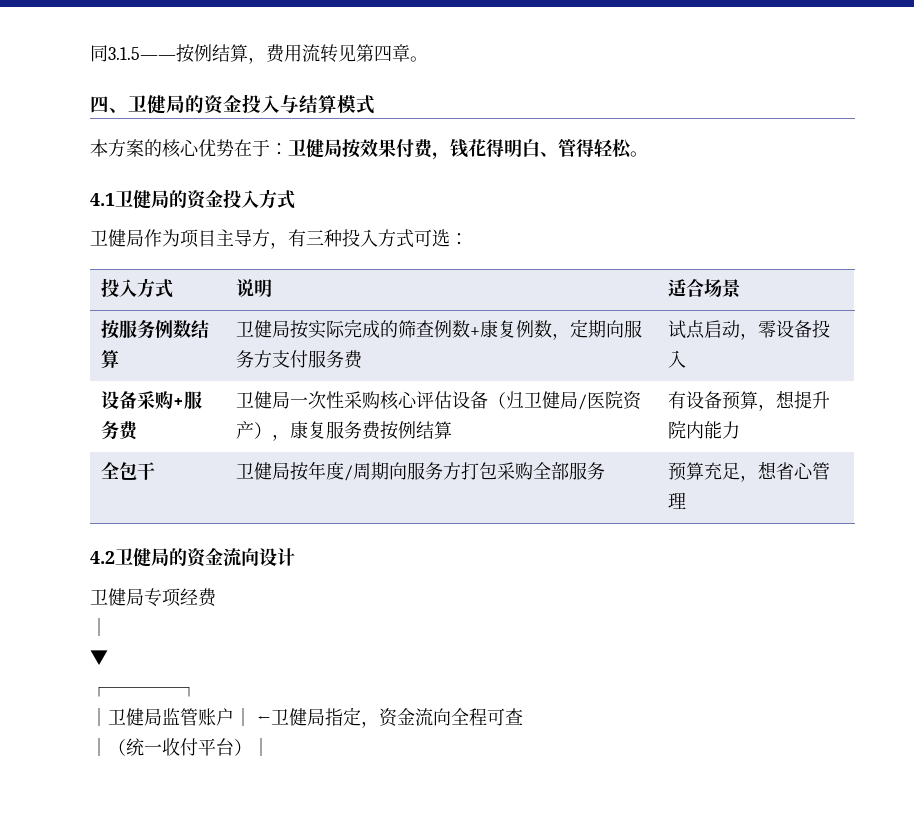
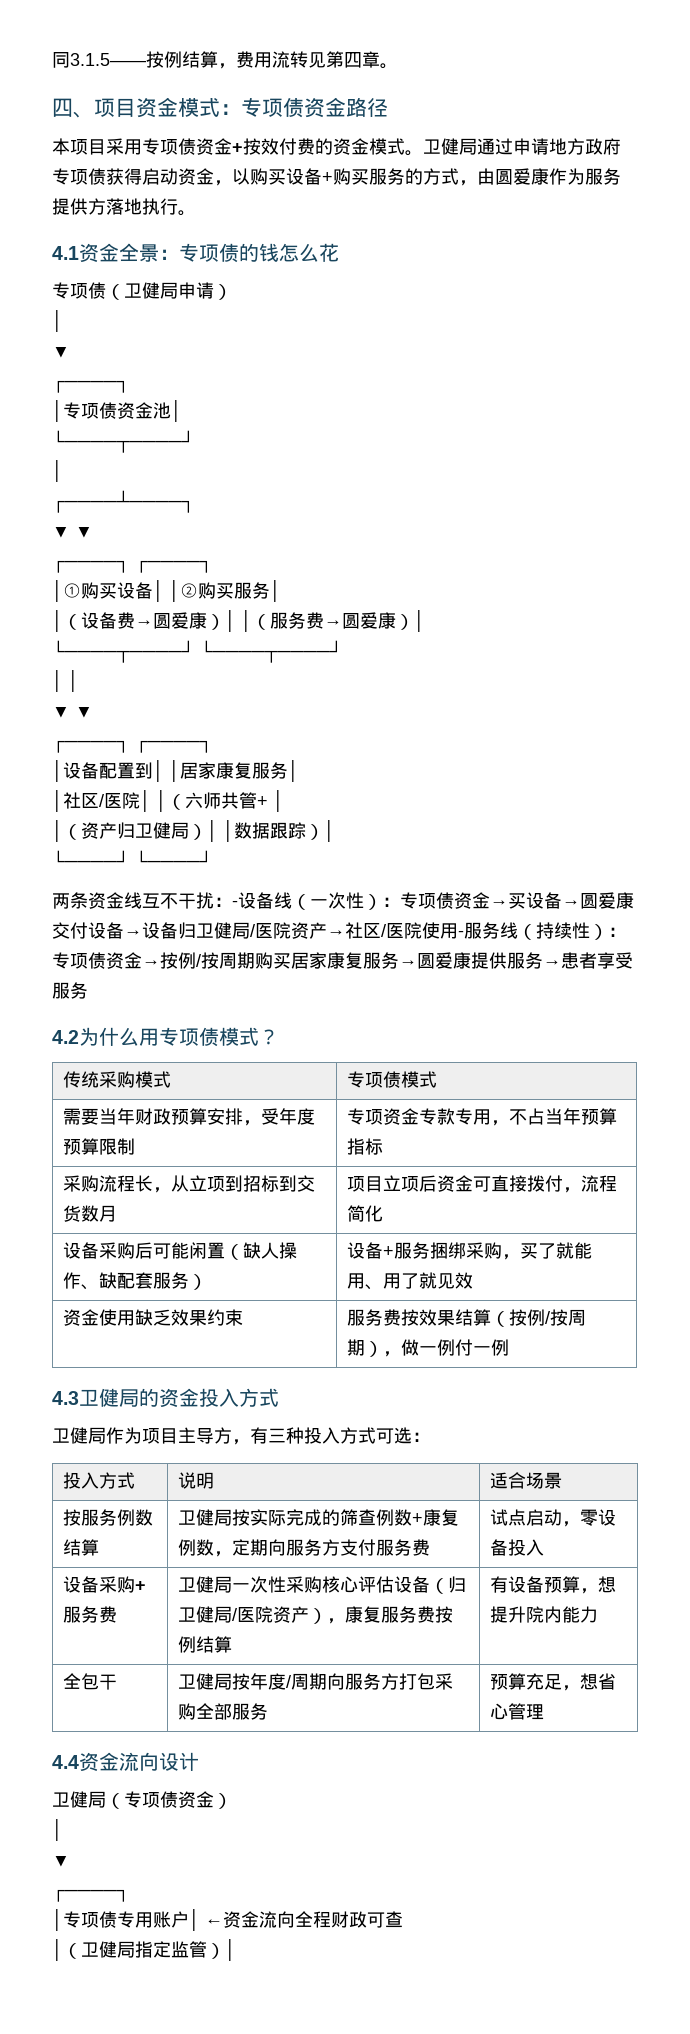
- 四、卫健局的资金投入与结算模式
- 本方案的核心优势在于：卫健局按效果付费，钱花得明白、管得轻松。
- 4.1卫健局的资金投入方式
+ 四、项目资金模式：专项债资金路径
+ 本项目采用专项债资金+按效付费的资金模式。卫健局通过申请地方政府专项债获得启动资金，以购买设备+购买服务的方式，由圆爱康作为服务提供方落地执行。
+ 4.1资金全景：专项债的钱怎么花
+ 专项债（卫健局申请）
+ │
+ ▼
+ ┌────┐
+ │专项债资金池│
+ └────┬────┘
+ │
+ ┌────┴────┐
+ ▼ ▼
+ ┌────┐ ┌────┐
+ │①购买设备│ │②购买服务│
+ │（设备费→圆爱康）│ │（服务费→圆爱康）│
+ └────┬────┘ └────┬────┘
+ │ │
+ ▼ ▼
+ ┌────┐ ┌────┐
+ │设备配置到│ │居家康复服务│
+ │社区/医院│ │（六师共管+ │
+ │（资产归卫健局）│ │数据跟踪）│
+ └────┘ └────┘
+ 两条资金线互不干扰：-设备线（一次性）：专项债资金→买设备→圆爱康交付设备→设备归卫健局/医院资产→社区/医院使用-服务线（持续性）：专项债资金→按例/按周期购买居家康复服务→圆爱康提供服务→患者享受服务
+ 4.2为什么用专项债模式？
+ 传统采购模式 | 专项债模式
+ 需要当年财政预算安排，受年度预算限制 | 专项资金专款专用，不占当年预算指标
+ 采购流程长，从立项到招标到交货数月 | 项目立项后资金可直接拨付，流程简化
+ 设备采购后可能闲置（缺人操作、缺配套服务） | 设备+服务捆绑采购，买了就能用、用了就见效
+ 资金使用缺乏效果约束 | 服务费按效果结算（按例/按周期），做一例付一例
+ 4.3卫健局的资金投入方式
- 4.2卫健局的资金流向设计
+ 4.4资金流向设计
- 卫健局专项经费
+ 卫健局（专项债资金）
  │
  ▼
  ┌────┐
- │卫健局监管账户│ ←卫健局指定，资金流向全程可查
+ │专项债专用账户│ ←资金流向全程财政可查
- │（统一收付平台）│
+ │（卫健局指定监管）│

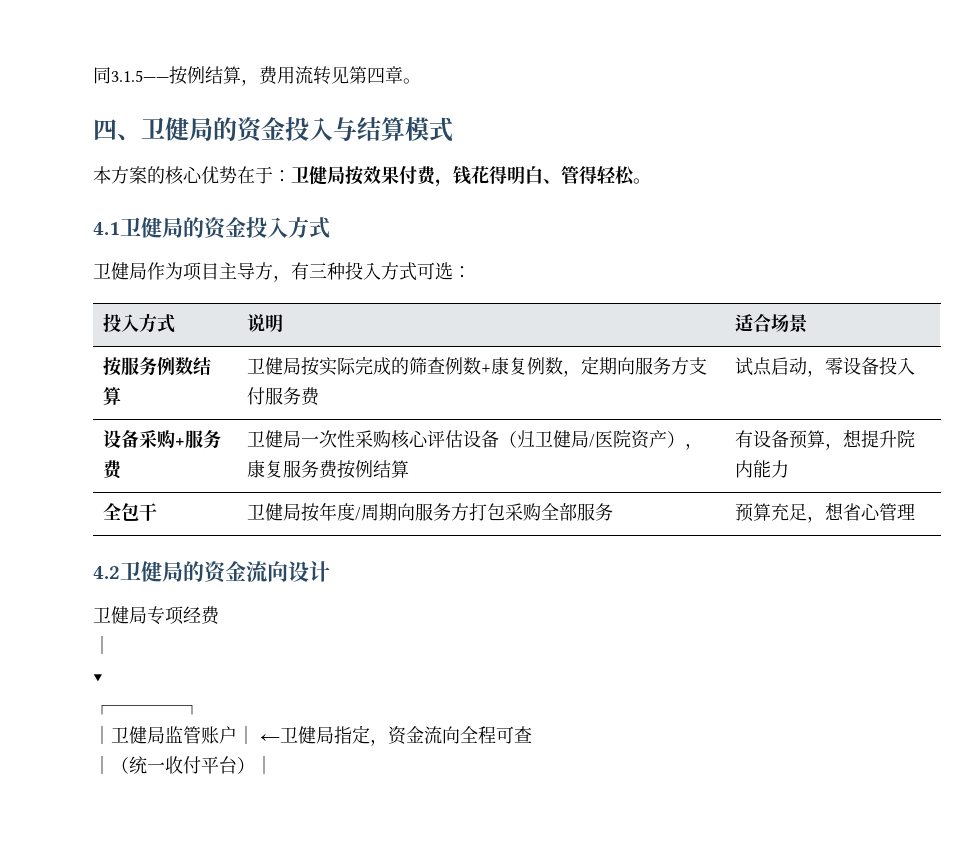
- 四、项目资金模式：专项债资金路径
- 本项目采用专项债资金+按效付费的资金模式。卫健局通过申请地方政府专项债获得启动资金，以购买设备+购买服务的方式，由圆爱康作为服务提供方落地执行。
- 4.1资金全景：专项债的钱怎么花
- 专项债（卫健局申请）
- │
- ▼
- ┌────┐
- │专项债资金池│
- └────┬────┘
- │
- ┌────┴────┐
- ▼ ▼
- ┌────┐ ┌────┐
- │①购买设备│ │②购买服务│
- │（设备费→圆爱康）│ │（服务费→圆爱康）│
- └────┬────┘ └────┬────┘
- │ │
- ▼ ▼
- ┌────┐ ┌────┐
- │设备配置到│ │居家康复服务│
- │社区/医院│ │（六师共管+ │
- │（资产归卫健局）│ │数据跟踪）│
- └────┘ └────┘
- 两条资金线互不干扰：-设备线（一次性）：专项债资金→买设备→圆爱康交付设备→设备归卫健局/医院资产→社区/医院使用-服务线（持续性）：专项债资金→按例/按周期购买居家康复服务→圆爱康提供服务→患者享受服务
- 4.2为什么用专项债模式？
- 传统采购模式 | 专项债模式
- 需要当年财政预算安排，受年度预算限制 | 专项资金专款专用，不占当年预算指标
- 采购流程长，从立项到招标到交货数月 | 项目立项后资金可直接拨付，流程简化
- 设备采购后可能闲置（缺人操作、缺配套服务） | 设备+服务捆绑采购，买了就能用、用了就见效
- 资金使用缺乏效果约束 | 服务费按效果结算（按例/按周期），做一例付一例
- 4.3卫健局的资金投入方式
+ 四、卫健局的资金投入与结算模式
+ 本方案的核心优势在于：卫健局按效果付费，钱花得明白、管得轻松。
+ 4.1卫健局的资金投入方式
- 4.4资金流向设计
+ 4.2卫健局的资金流向设计
- 卫健局（专项债资金）
+ 卫健局专项经费
  │
  ▼
  ┌────┐
- │专项债专用账户│ ←资金流向全程财政可查
+ │卫健局监管账户│ ←卫健局指定，资金流向全程可查
- │（卫健局指定监管）│
+ │（统一收付平台）│

